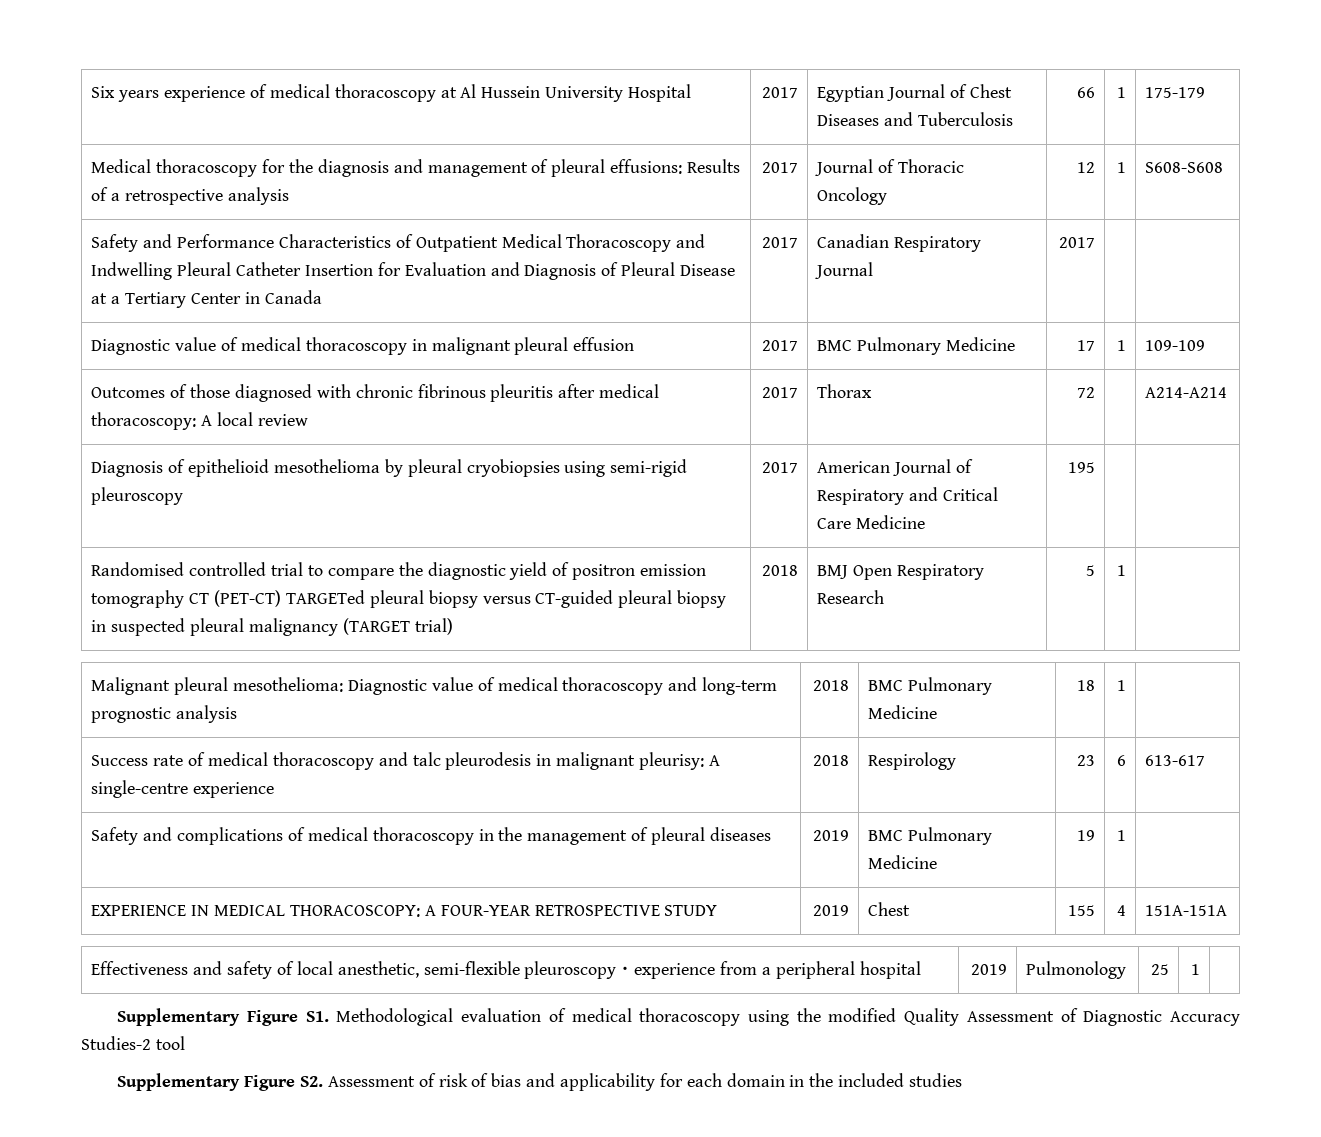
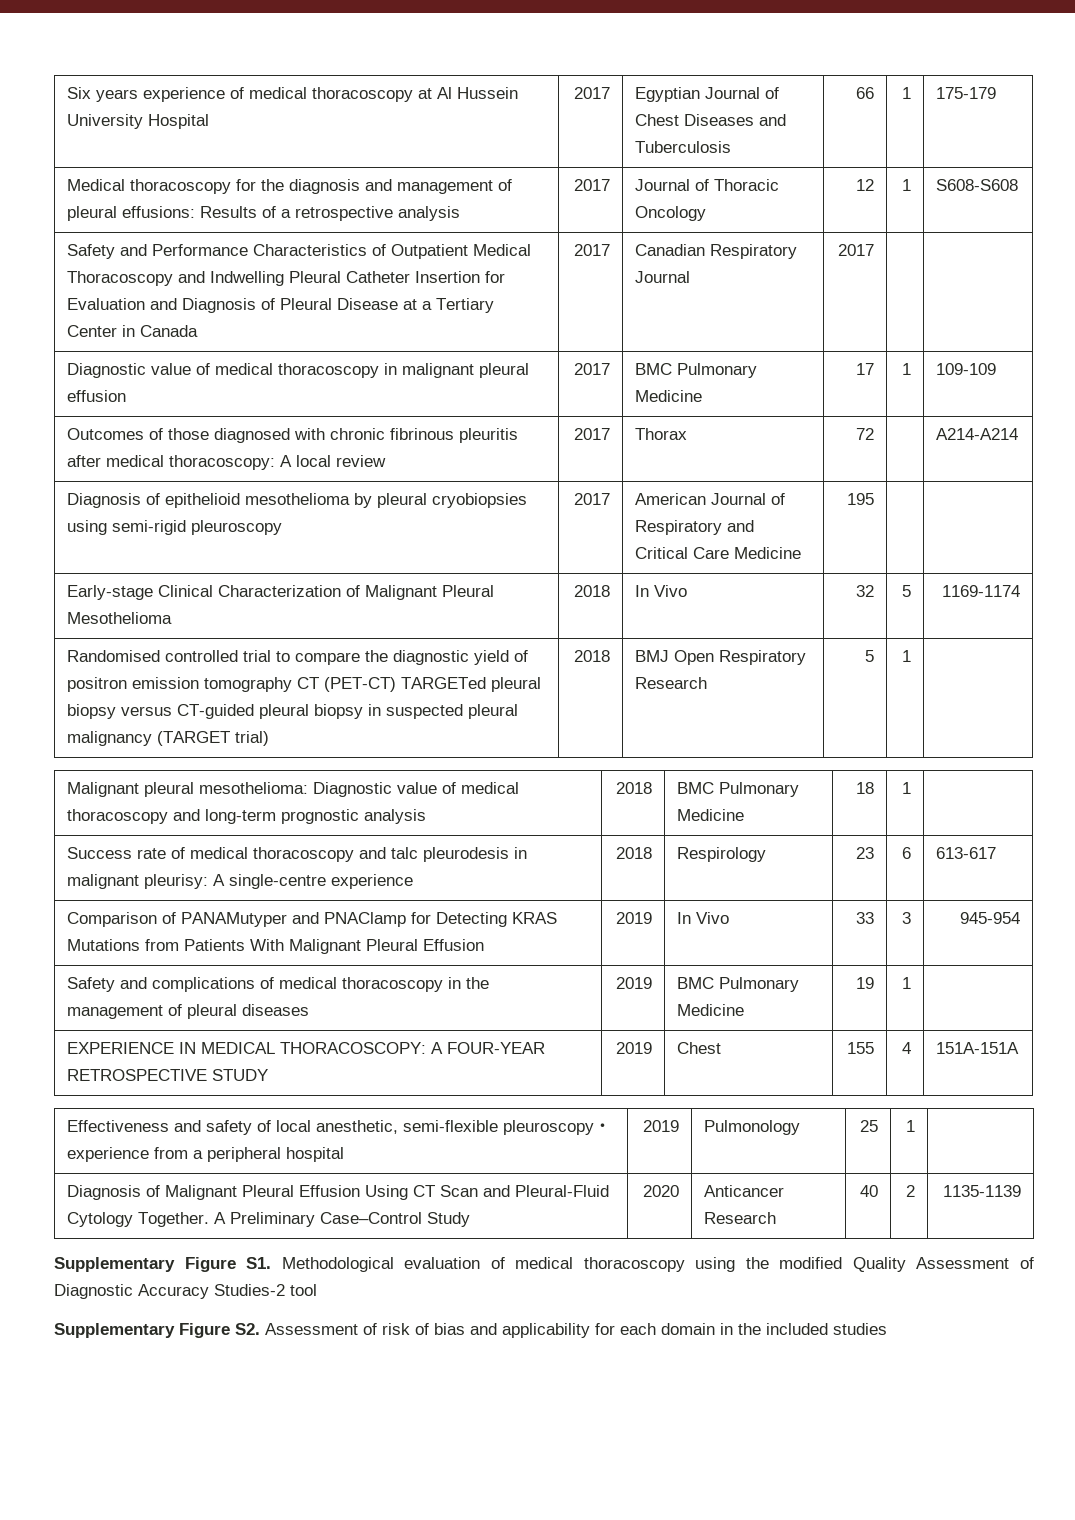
+ Early-stage Clinical Characterization of Malignant Pleural Mesothelioma | 2018 | In Vivo | 32 | 5 | 1169-1174
+ Comparison of PANAMutyper and PNAClamp for Detecting KRAS Mutations from Patients With Malignant Pleural Effusion | 2019 | In Vivo | 33 | 3 | 945-954
+ Diagnosis of Malignant Pleural Effusion Using CT Scan and Pleural-Fluid Cytology Together. A Preliminary Case–Control Study | 2020 | Anticancer Research | 40 | 2 | 1135-1139

